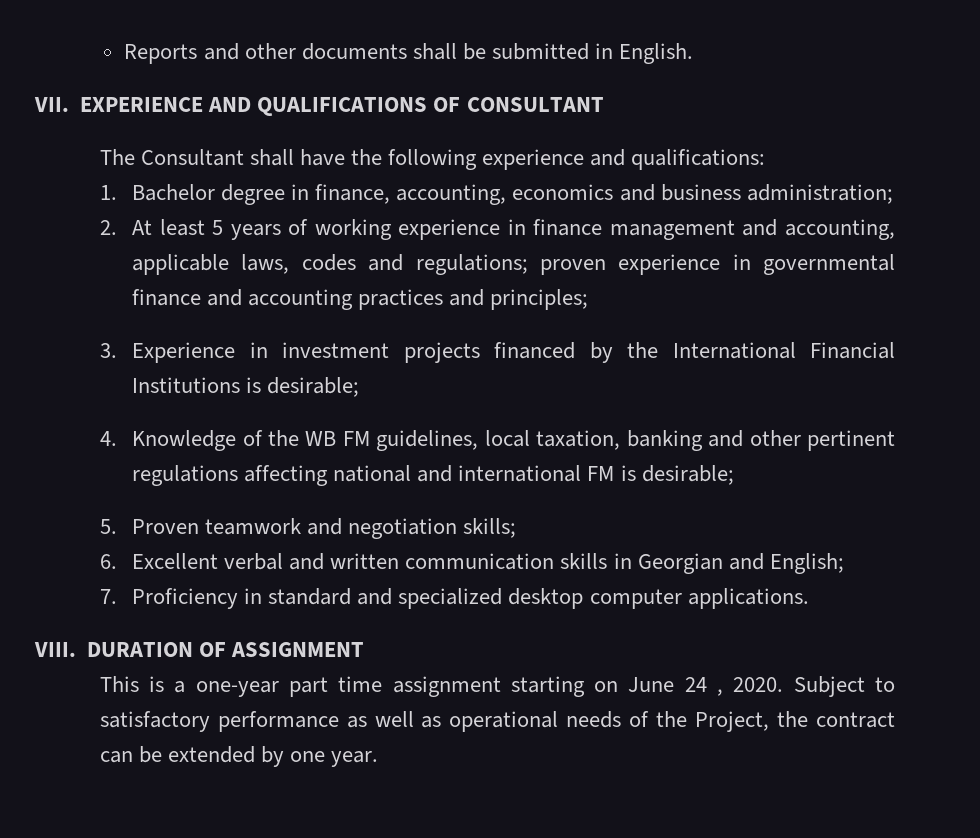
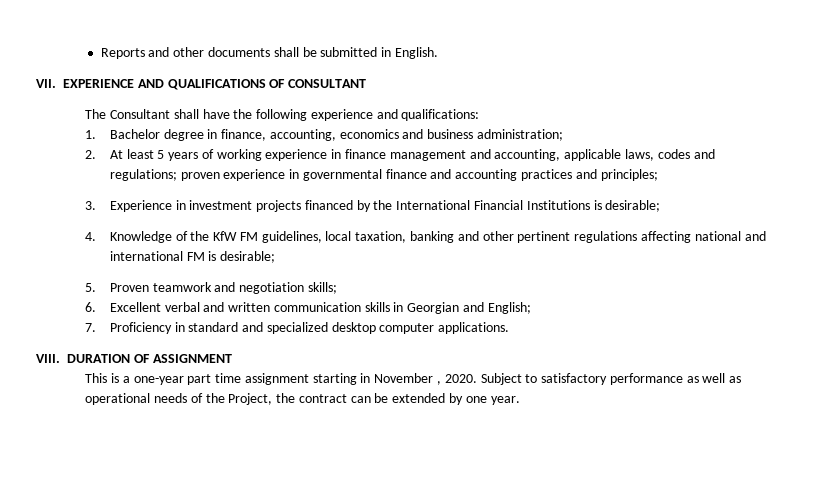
- 4. Knowledge of the WB FM guidelines, local taxation, banking and other pertinent regulations affecting national and international FM is desirable;
+ 4. Knowledge of the KfW FM guidelines, local taxation, banking and other pertinent regulations affecting national and international FM is desirable;
- This is a one-year part time assignment starting on June 24 , 2020.
+ This is a one-year part time assignment starting in November , 2020.

